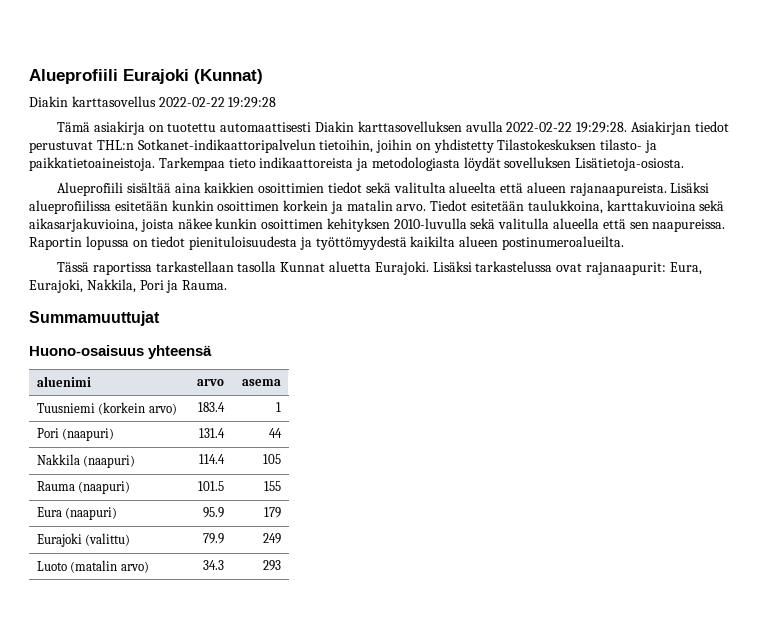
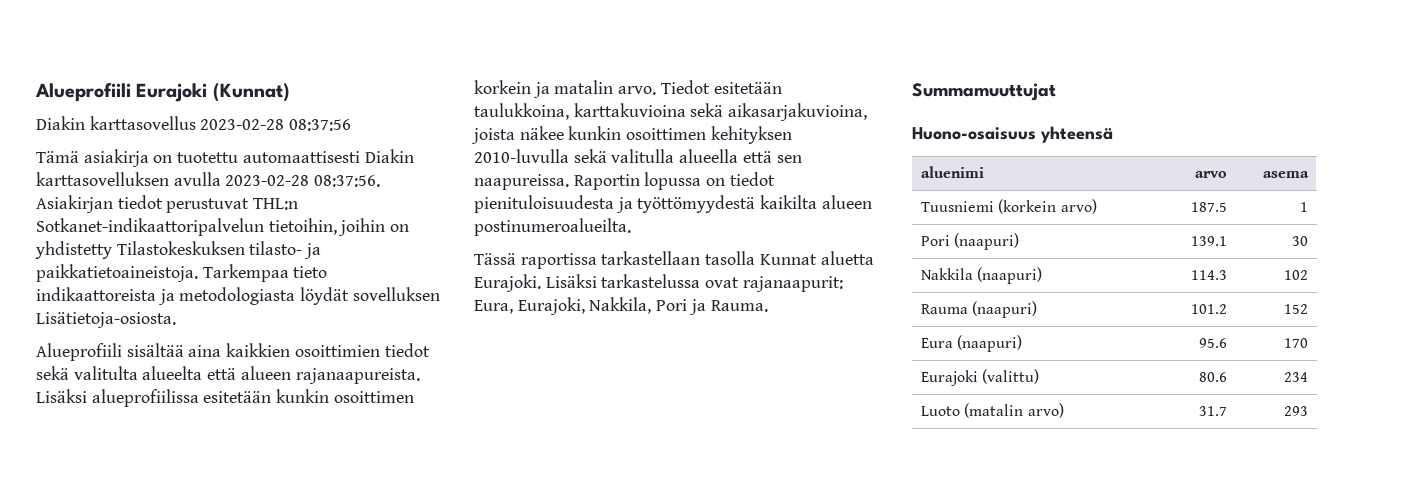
- Diakin karttasovellus 2022-02-22 19:29:28
+ Diakin karttasovellus 2023-02-28 08:37:56
- Tämä asiakirja on tuotettu automaattisesti Diakin karttasovelluksen avulla 2022-02-22 19:29:28.
+ Tämä asiakirja on tuotettu automaattisesti Diakin karttasovelluksen avulla 2023-02-28 08:37:56.
- Tuusniemi (korkein arvo) | 183.4 | 1
+ Tuusniemi (korkein arvo) | 187.5 | 1
- Pori (naapuri) | 131.4 | 44
+ Pori (naapuri) | 139.1 | 30
- Nakkila (naapuri) | 114.4 | 105
+ Nakkila (naapuri) | 114.3 | 102
- Rauma (naapuri) | 101.5 | 155
+ Rauma (naapuri) | 101.2 | 152
- Eura (naapuri) | 95.9 | 179
+ Eura (naapuri) | 95.6 | 170
- Eurajoki (valittu) | 79.9 | 249
+ Eurajoki (valittu) | 80.6 | 234
- Luoto (matalin arvo) | 34.3 | 293
+ Luoto (matalin arvo) | 31.7 | 293

